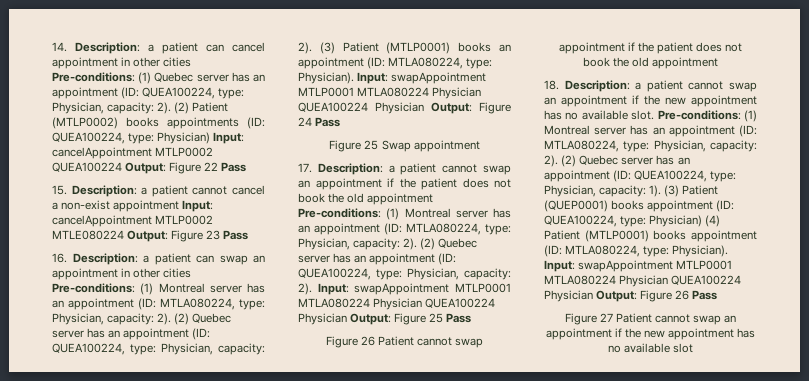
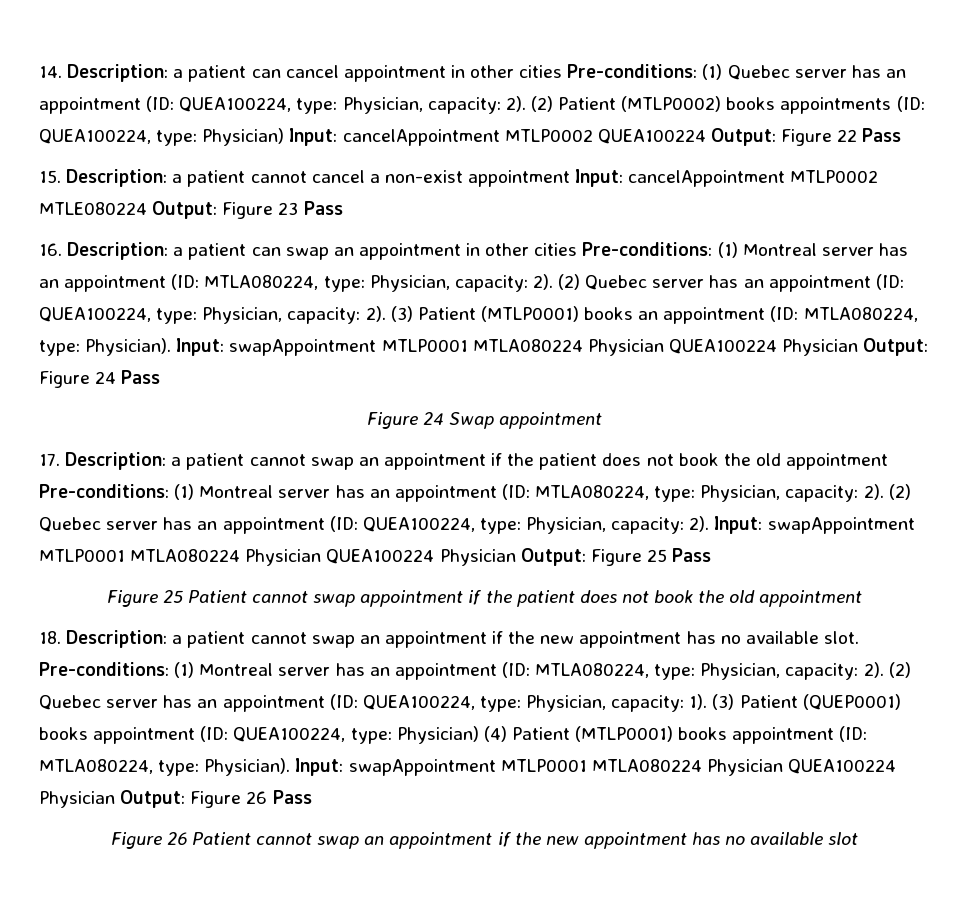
- Figure 25 Swap appointment
+ Figure 24 Swap appointment
- Figure 26 Patient cannot swap appointment if the patient does not book the old appointment
+ Figure 25 Patient cannot swap appointment if the patient does not book the old appointment
- Figure 27 Patient cannot swap an appointment if the new appointment has no available slot
+ Figure 26 Patient cannot swap an appointment if the new appointment has no available slot

